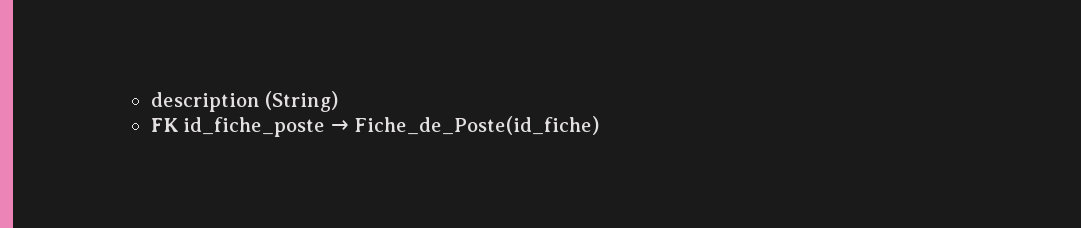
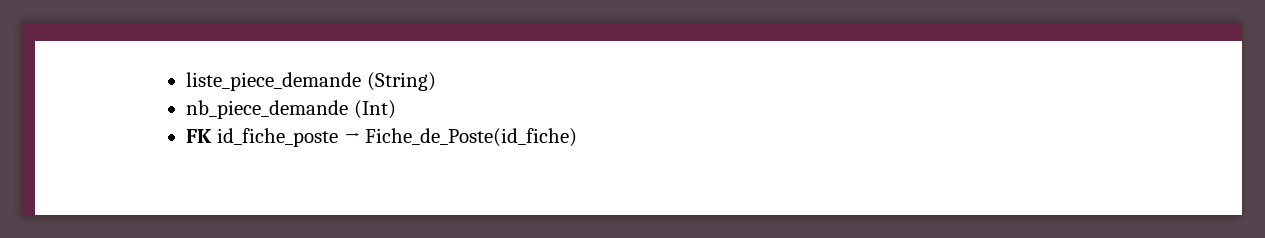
- description (String)
+ liste_piece_demande (String)
+ nb_piece_demande (Int)

